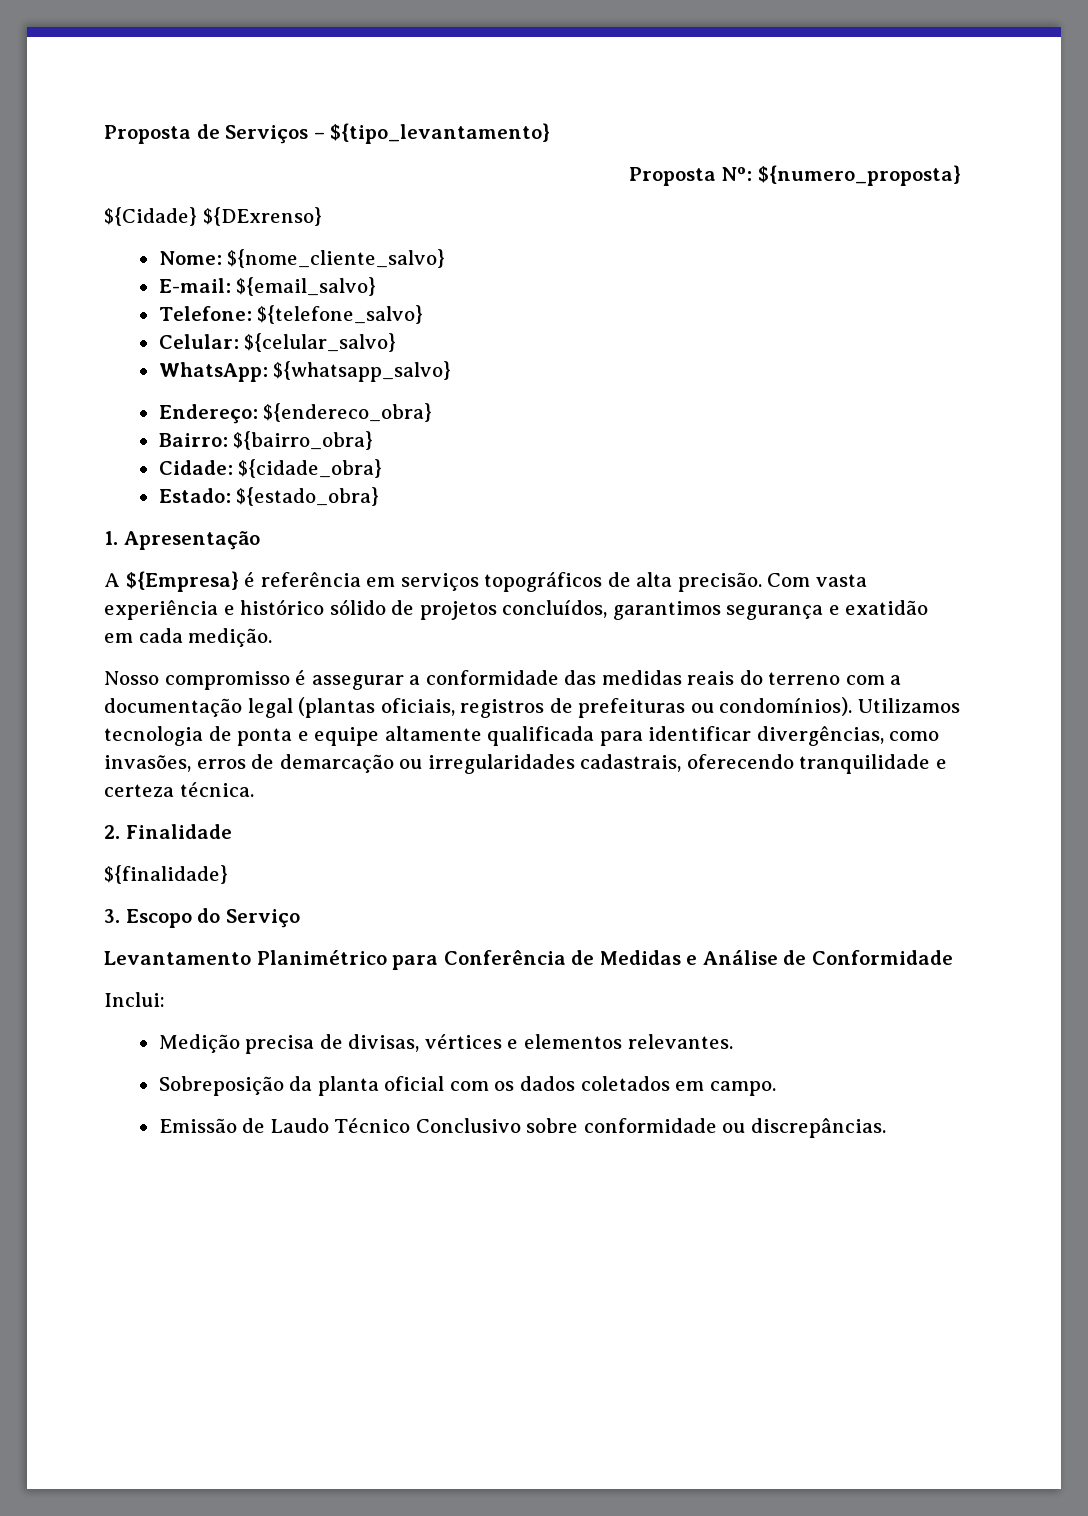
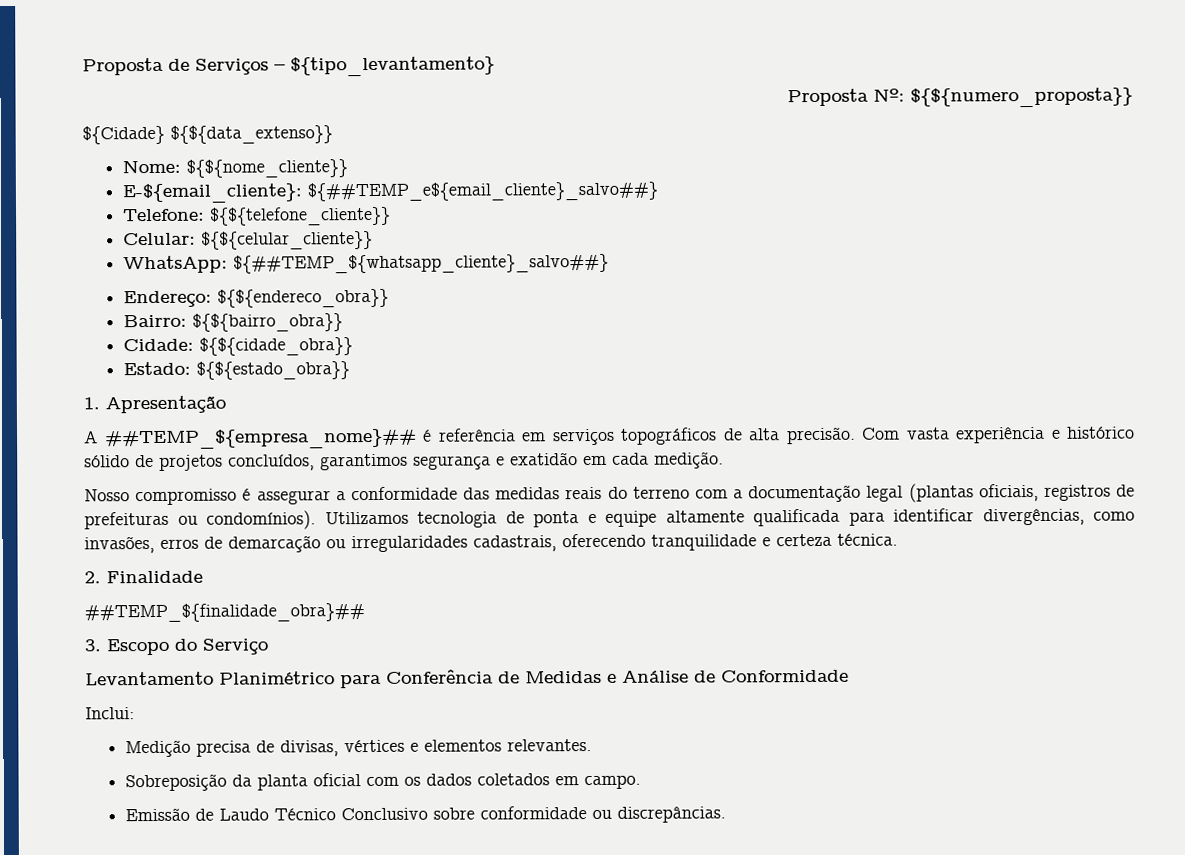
- Proposta Nº: ${numero_proposta}
+ Proposta Nº: ${${numero_proposta}}
- ${Cidade} ${DExrenso}
+ ${Cidade} ${${data_extenso}}
- Nome: ${nome_cliente_salvo}
- E-mail: ${email_salvo}
+ Nome: ${${nome_cliente}}
+ E-${email_cliente}: ${##TEMP_e${email_cliente}_salvo##}
- Telefone: ${telefone_salvo}
+ Telefone: ${${telefone_cliente}}
- Celular: ${celular_salvo}
+ Celular: ${${celular_cliente}}
- WhatsApp: ${whatsapp_salvo}
+ WhatsApp: ${##TEMP_${whatsapp_cliente}_salvo##}
- Endereço: ${endereco_obra}
+ Endereço: ${${endereco_obra}}
- Bairro: ${bairro_obra}
+ Bairro: ${${bairro_obra}}
- Cidade: ${cidade_obra}
+ Cidade: ${${cidade_obra}}
- Estado: ${estado_obra}
+ Estado: ${${estado_obra}}
- A ${Empresa} é referência em serviços topográficos de alta precisão.
+ A ##TEMP_${empresa_nome}## é referência em serviços topográficos de alta precisão.
- ${finalidade}
+ ##TEMP_${finalidade_obra}##

